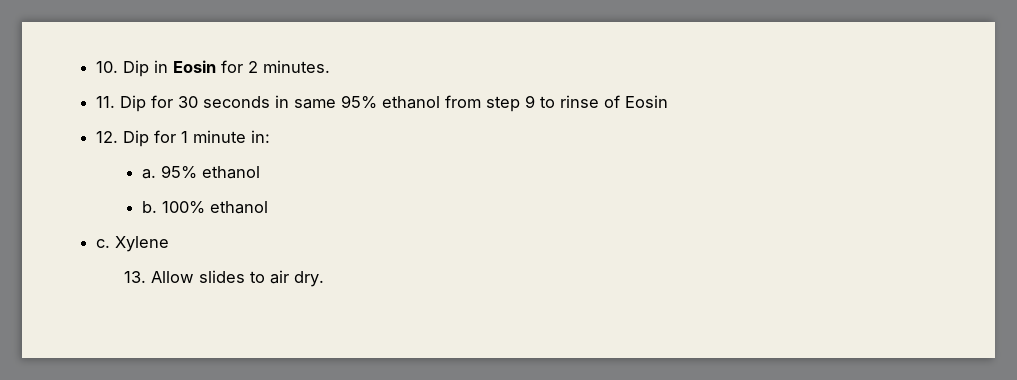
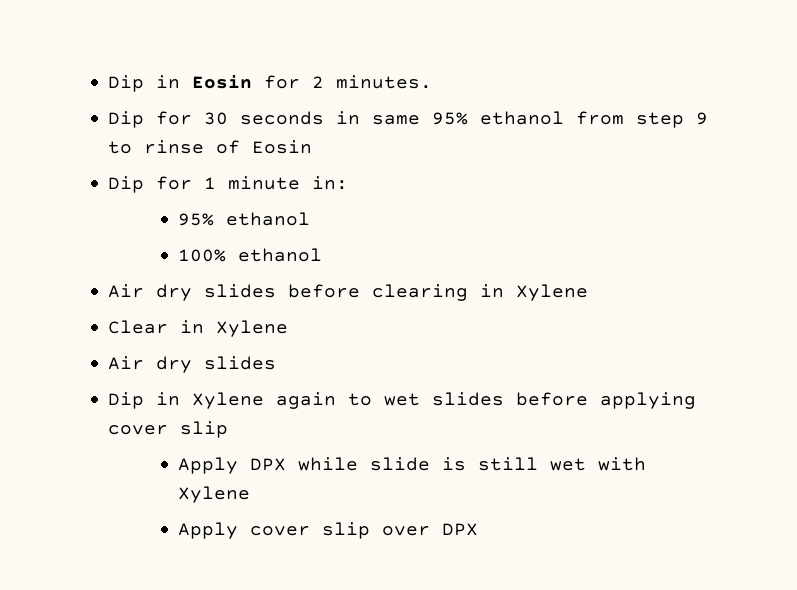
- 10. Dip in Eosin for 2 minutes.
+ Dip in Eosin for 2 minutes.
- 11. Dip for 30 seconds in same 95% ethanol from step 9 to rinse of Eosin
+ Dip for 30 seconds in same 95% ethanol from step 9 to rinse of Eosin
- 12. Dip for 1 minute in:
+ Dip for 1 minute in:
- a.
- b.
- c. Xylene
- 13. Allow slides to air dry.
+ Air dry slides before clearing in Xylene
+ Clear in Xylene
+ Air dry slides
+ Dip in Xylene again to wet slides before applying cover slip
+ Apply DPX while slide is still wet with Xylene
+ Apply cover slip over DPX

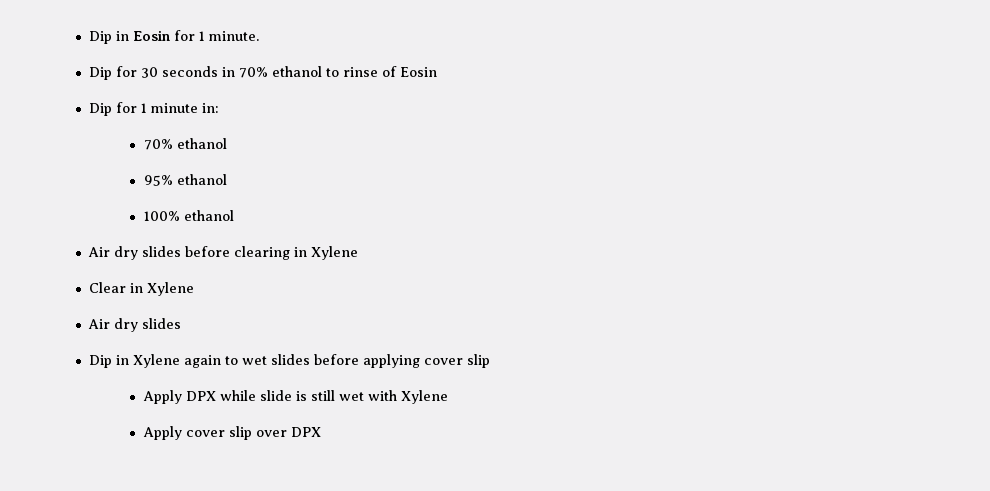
- Dip in Eosin for 2 minutes.
+ Dip in Eosin for 1 minute.
- Dip for 30 seconds in same 95% ethanol from step 9 to rinse of Eosin
+ Dip for 30 seconds in 70% ethanol to rinse of Eosin
  Dip for 1 minute in:
+ 70% ethanol

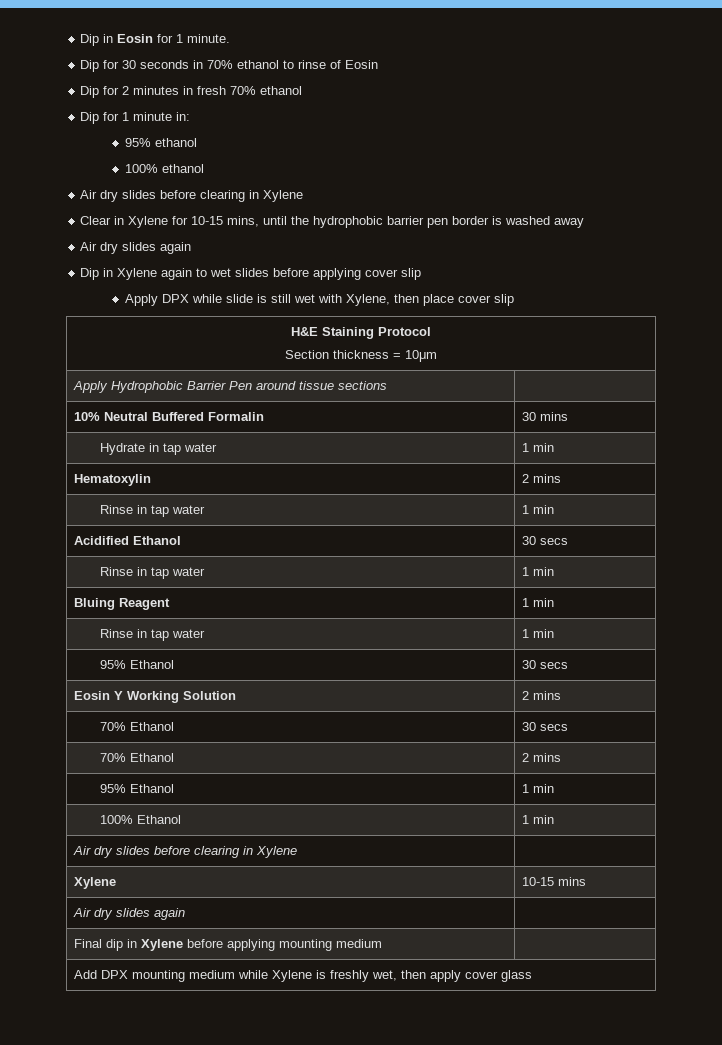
+ Dip for 2 minutes in fresh 70% ethanol
  Dip for 1 minute in:
- 70% ethanol
- Clear in Xylene
- Air dry slides
+ Clear in Xylene for 10-15 mins, until the hydrophobic barrier pen border is washed away
+ Air dry slides again
- Apply DPX while slide is still wet with Xylene
- Apply cover slip over DPX
+ Apply DPX while slide is still wet with Xylene, then place cover slip
+ H&E Staining Protocol
+ Section thickness = 10μm
+ Apply Hydrophobic Barrier Pen around tissue sections |
+ 10% Neutral Buffered Formalin | 30 mins
+ Hydrate in tap water | 1 min
+ Hematoxylin | 2 mins
+ Rinse in tap water | 1 min
+ Acidified Ethanol | 30 secs
+ Rinse in tap water | 1 min
+ Bluing Reagent | 1 min
+ Rinse in tap water | 1 min
+ 95% Ethanol | 30 secs
+ Eosin Y Working Solution | 2 mins
+ 70% Ethanol | 30 secs
+ 70% Ethanol | 2 mins
+ 95% Ethanol | 1 min
+ 100% Ethanol | 1 min
+ Air dry slides before clearing in Xylene |
+ Xylene | 10-15 mins
+ Air dry slides again |
+ Final dip in Xylene before applying mounting medium |
+ Add DPX mounting medium while Xylene is freshly wet, then apply cover glass

